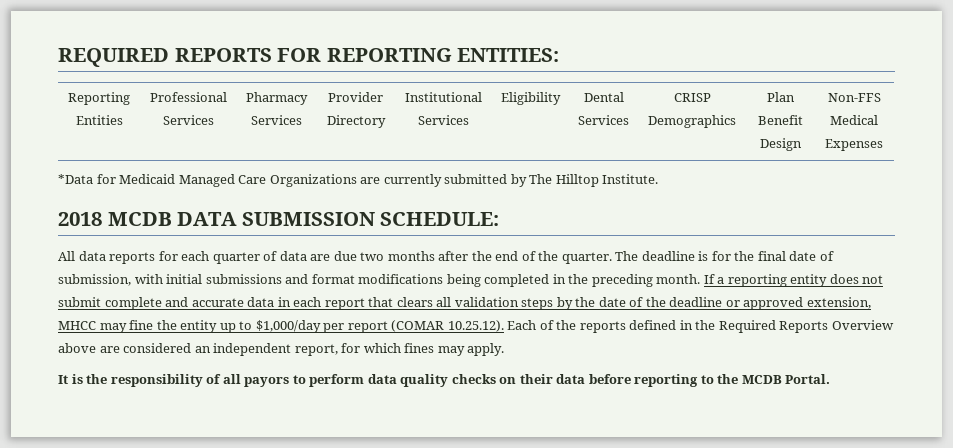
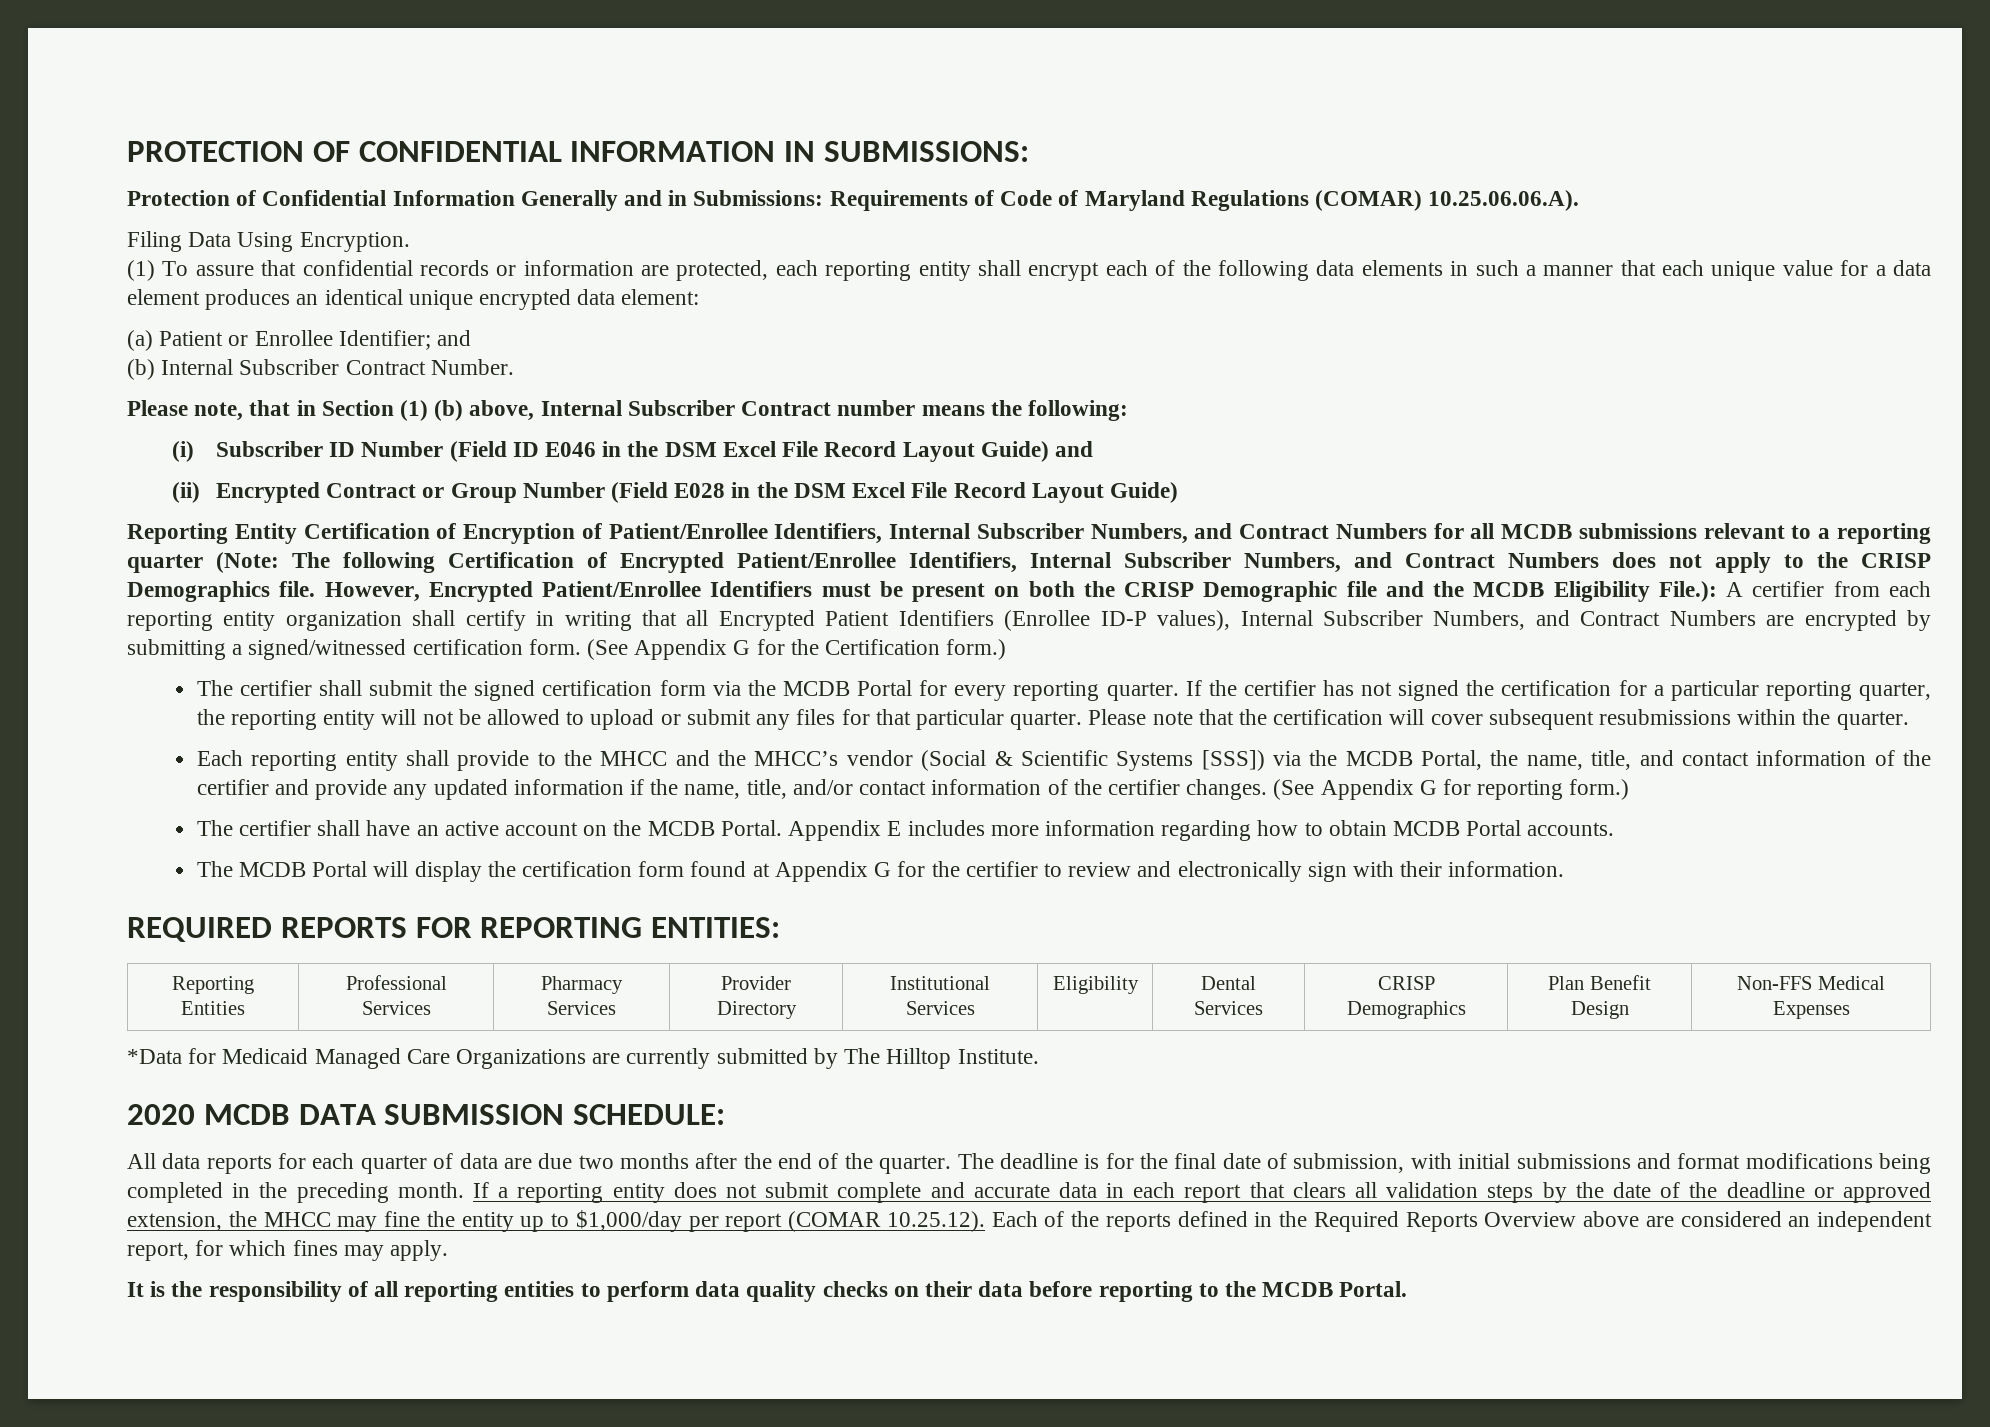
+ PROTECTION OF CONFIDENTIAL INFORMATION IN SUBMISSIONS:
+ Protection of Confidential Information Generally and in Submissions: Requirements of Code of Maryland Regulations (COMAR) 10.25.06.06.A).
+ Filing Data Using Encryption.
+ (1) To assure that confidential records or information are protected, each reporting entity shall encrypt each of the following data elements in such a manner that each unique value for a data element produces an identical unique encrypted data element:
+ (a) Patient or Enrollee Identifier; and
+ (b) Internal Subscriber Contract Number.
+ Please note, that in Section (1) (b) above, Internal Subscriber Contract number means the following:
+ (i) Subscriber ID Number (Field ID E046 in the DSM Excel File Record Layout Guide) and
+ (ii) Encrypted Contract or Group Number (Field E028 in the DSM Excel File Record Layout Guide)
+ Reporting Entity Certification of Encryption of Patient/Enrollee Identifiers, Internal Subscriber Numbers, and Contract Numbers for all MCDB submissions relevant to a reporting quarter (Note: The following Certification of Encrypted Patient/Enrollee Identifiers, Internal Subscriber Numbers, and Contract Numbers does not apply to the CRISP Demographics file. However, Encrypted Patient/Enrollee Identifiers must be present on both the CRISP Demographic file and the MCDB Eligibility File.): A certifier from each reporting entity organization shall certify in writing that all Encrypted Patient Identifiers (Enrollee ID-P values), Internal Subscriber Numbers, and Contract Numbers are encrypted by submitting a signed/witnessed certification form. (See Appendix G for the Certification form.)
+ The certifier shall submit the signed certification form via the MCDB Portal for every reporting quarter. If the certifier has not signed the certification for a particular reporting quarter, the reporting entity will not be allowed to upload or submit any files for that particular quarter. Please note that the certification will cover subsequent resubmissions within the quarter.
+ Each reporting entity shall provide to the MHCC and the MHCC’s vendor (Social & Scientific Systems [SSS]) via the MCDB Portal, the name, title, and contact information of the certifier and provide any updated information if the name, title, and/or contact information of the certifier changes. (See Appendix G for reporting form.)
+ The certifier shall have an active account on the MCDB Portal. Appendix E includes more information regarding how to obtain MCDB Portal accounts.
+ The MCDB Portal will display the certification form found at Appendix G for the certifier to review and electronically sign with their information.
- 2018 MCDB DATA SUBMISSION SCHEDULE:
+ 2020 MCDB DATA SUBMISSION SCHEDULE:
- If a reporting entity does not submit complete and accurate data in each report that clears all validation steps by the date of the deadline or approved extension, MHCC may fine the entity up to $1,000/day per report (COMAR 10.25.12). Each of the reports defined in the Required Reports Overview above are considered an independent report, for which fines may apply.
+ If a reporting entity does not submit complete and accurate data in each report that clears all validation steps by the date of the deadline or approved extension, the MHCC may fine the entity up to $1,000/day per report (COMAR 10.25.12). Each of the reports defined in the Required Reports Overview above are considered an independent report, for which fines may apply.
- It is the responsibility of all payors to perform data quality checks on their data before reporting to the MCDB Portal.
+ It is the responsibility of all reporting entities to perform data quality checks on their data before reporting to the MCDB Portal.

